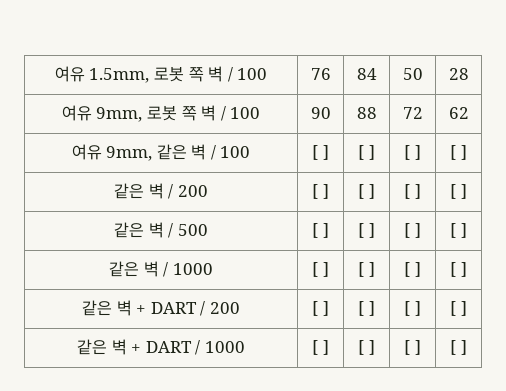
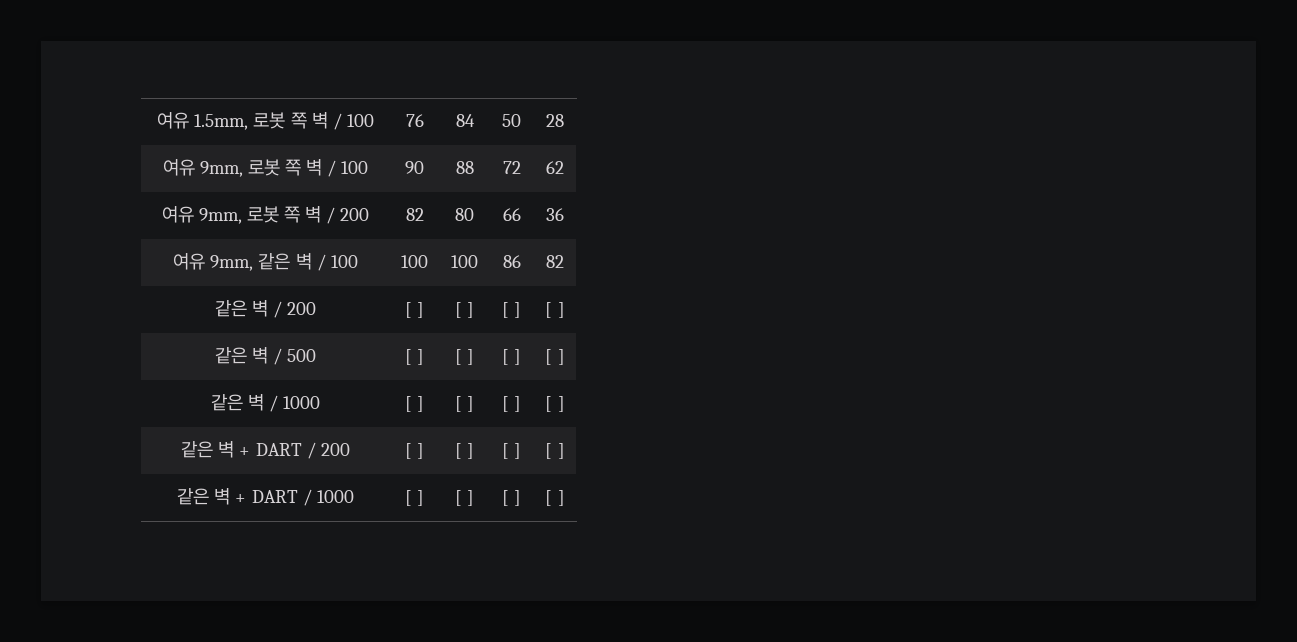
+ 여유 9mm, 로봇 쪽 벽 / 200 | 82 | 80 | 66 | 36
- 여유 9mm, 같은 벽 / 100 | [ ] | [ ] | [ ] | [ ]
+ 여유 9mm, 같은 벽 / 100 | 100 | 100 | 86 | 82

